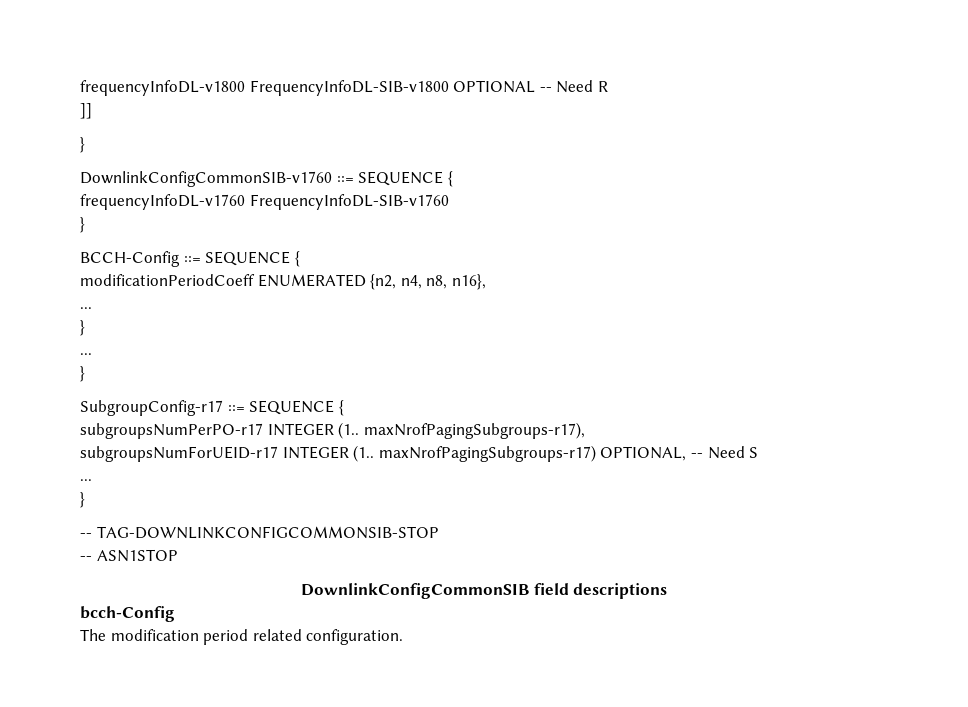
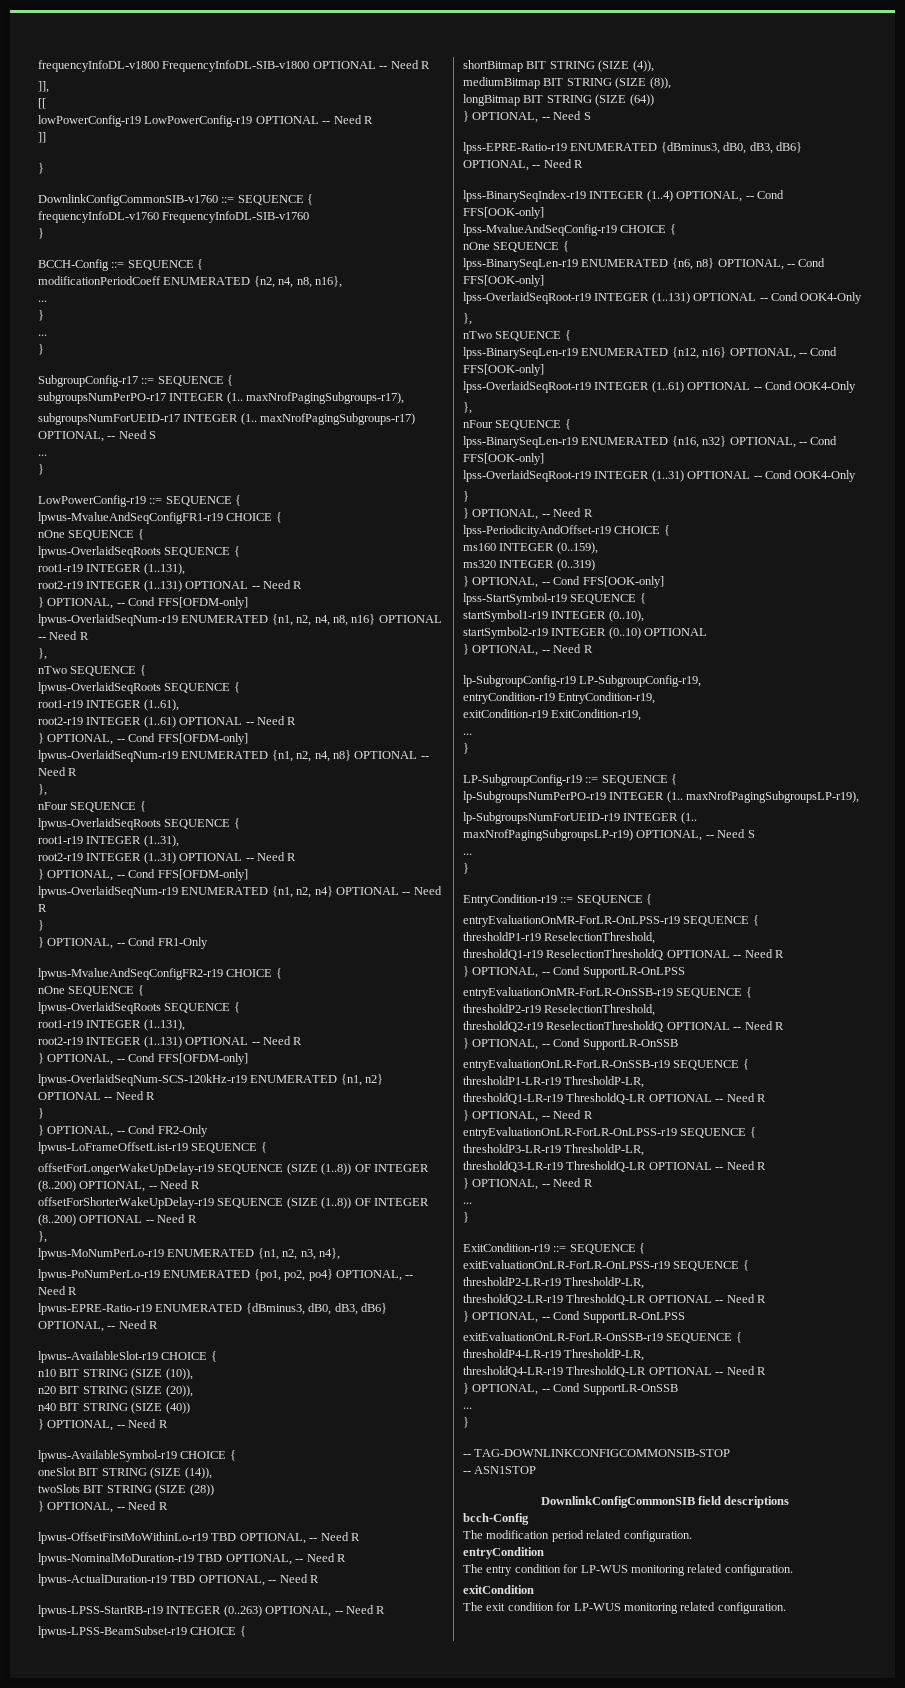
+ ]],
+ [[
+ lowPowerConfig-r19 LowPowerConfig-r19 OPTIONAL -- Need R
+ LowPowerConfig-r19 ::= SEQUENCE {
+ lpwus-MvalueAndSeqConfigFR1-r19 CHOICE {
+ nOne SEQUENCE {
+ lpwus-OverlaidSeqRoots SEQUENCE {
+ root1-r19 INTEGER (1..131),
+ root2-r19 INTEGER (1..131) OPTIONAL -- Need R
+ } OPTIONAL, -- Cond FFS[OFDM-only]
+ lpwus-OverlaidSeqNum-r19 ENUMERATED {n1, n2, n4, n8, n16} OPTIONAL -- Need R
+ },
+ nTwo SEQUENCE {
+ lpwus-OverlaidSeqRoots SEQUENCE {
+ root1-r19 INTEGER (1..61),
+ root2-r19 INTEGER (1..61) OPTIONAL -- Need R
+ } OPTIONAL, -- Cond FFS[OFDM-only]
+ lpwus-OverlaidSeqNum-r19 ENUMERATED {n1, n2, n4, n8} OPTIONAL -- Need R
+ },
+ nFour SEQUENCE {
+ lpwus-OverlaidSeqRoots SEQUENCE {
+ root1-r19 INTEGER (1..31),
+ root2-r19 INTEGER (1..31) OPTIONAL -- Need R
+ } OPTIONAL, -- Cond FFS[OFDM-only]
+ lpwus-OverlaidSeqNum-r19 ENUMERATED {n1, n2, n4} OPTIONAL -- Need R
+ }
+ } OPTIONAL, -- Cond FR1-Only
+ lpwus-MvalueAndSeqConfigFR2-r19 CHOICE {
+ nOne SEQUENCE {
+ lpwus-OverlaidSeqRoots SEQUENCE {
+ root1-r19 INTEGER (1..131),
+ root2-r19 INTEGER (1..131) OPTIONAL -- Need R
+ } OPTIONAL, -- Cond FFS[OFDM-only]
+ lpwus-OverlaidSeqNum-SCS-120kHz-r19 ENUMERATED {n1, n2} OPTIONAL -- Need R
+ }
+ } OPTIONAL, -- Cond FR2-Only
+ lpwus-LoFrameOffsetList-r19 SEQUENCE {
+ offsetForLongerWakeUpDelay-r19 SEQUENCE (SIZE (1..8)) OF INTEGER (8..200) OPTIONAL, -- Need R
+ offsetForShorterWakeUpDelay-r19 SEQUENCE (SIZE (1..8)) OF INTEGER (8..200) OPTIONAL -- Need R
+ },
+ lpwus-MoNumPerLo-r19 ENUMERATED {n1, n2, n3, n4},
+ lpwus-PoNumPerLo-r19 ENUMERATED {po1, po2, po4} OPTIONAL, -- Need R
+ lpwus-EPRE-Ratio-r19 ENUMERATED {dBminus3, dB0, dB3, dB6} OPTIONAL, -- Need R
+ lpwus-AvailableSlot-r19 CHOICE {
+ n10 BIT STRING (SIZE (10)),
+ n20 BIT STRING (SIZE (20)),
+ n40 BIT STRING (SIZE (40))
+ } OPTIONAL, -- Need R
+ lpwus-AvailableSymbol-r19 CHOICE {
+ oneSlot BIT STRING (SIZE (14)),
+ twoSlots BIT STRING (SIZE (28))
+ } OPTIONAL, -- Need R
+ lpwus-OffsetFirstMoWithinLo-r19 TBD OPTIONAL, -- Need R
+ lpwus-NominalMoDuration-r19 TBD OPTIONAL, -- Need R
+ lpwus-ActualDuration-r19 TBD OPTIONAL, -- Need R
+ lpwus-LPSS-StartRB-r19 INTEGER (0..263) OPTIONAL, -- Need R
+ lpwus-LPSS-BeamSubset-r19 CHOICE {
+ shortBitmap BIT STRING (SIZE (4)),
+ mediumBitmap BIT STRING (SIZE (8)),
+ longBitmap BIT STRING (SIZE (64))
+ } OPTIONAL, -- Need S
+ lpss-EPRE-Ratio-r19 ENUMERATED {dBminus3, dB0, dB3, dB6} OPTIONAL, -- Need R
+ lpss-BinarySeqIndex-r19 INTEGER (1..4) OPTIONAL, -- Cond FFS[OOK-only]
+ lpss-MvalueAndSeqConfig-r19 CHOICE {
+ nOne SEQUENCE {
+ lpss-BinarySeqLen-r19 ENUMERATED {n6, n8} OPTIONAL, -- Cond FFS[OOK-only]
+ lpss-OverlaidSeqRoot-r19 INTEGER (1..131) OPTIONAL -- Cond OOK4-Only
+ },
+ nTwo SEQUENCE {
+ lpss-BinarySeqLen-r19 ENUMERATED {n12, n16} OPTIONAL, -- Cond FFS[OOK-only]
+ lpss-OverlaidSeqRoot-r19 INTEGER (1..61) OPTIONAL -- Cond OOK4-Only
+ },
+ nFour SEQUENCE {
+ lpss-BinarySeqLen-r19 ENUMERATED {n16, n32} OPTIONAL, -- Cond FFS[OOK-only]
+ lpss-OverlaidSeqRoot-r19 INTEGER (1..31) OPTIONAL -- Cond OOK4-Only
+ }
+ } OPTIONAL, -- Need R
+ lpss-PeriodicityAndOffset-r19 CHOICE {
+ ms160 INTEGER (0..159),
+ ms320 INTEGER (0..319)
+ } OPTIONAL, -- Cond FFS[OOK-only]
+ lpss-StartSymbol-r19 SEQUENCE {
+ startSymbol1-r19 INTEGER (0..10),
+ startSymbol2-r19 INTEGER (0..10) OPTIONAL
+ } OPTIONAL, -- Need R
+ lp-SubgroupConfig-r19 LP-SubgroupConfig-r19,
+ entryCondition-r19 EntryCondition-r19,
+ exitCondition-r19 ExitCondition-r19,
+ ...
+ }
+ LP-SubgroupConfig-r19 ::= SEQUENCE {
+ lp-SubgroupsNumPerPO-r19 INTEGER (1.. maxNrofPagingSubgroupsLP-r19),
+ lp-SubgroupsNumForUEID-r19 INTEGER (1.. maxNrofPagingSubgroupsLP-r19) OPTIONAL, -- Need S
+ ...
+ }
+ EntryCondition-r19 ::= SEQUENCE {
+ entryEvaluationOnMR-ForLR-OnLPSS-r19 SEQUENCE {
+ thresholdP1-r19 ReselectionThreshold,
+ thresholdQ1-r19 ReselectionThresholdQ OPTIONAL -- Need R
+ } OPTIONAL, -- Cond SupportLR-OnLPSS
+ entryEvaluationOnMR-ForLR-OnSSB-r19 SEQUENCE {
+ thresholdP2-r19 ReselectionThreshold,
+ thresholdQ2-r19 ReselectionThresholdQ OPTIONAL -- Need R
+ } OPTIONAL, -- Cond SupportLR-OnSSB
+ entryEvaluationOnLR-ForLR-OnSSB-r19 SEQUENCE {
+ thresholdP1-LR-r19 ThresholdP-LR,
+ thresholdQ1-LR-r19 ThresholdQ-LR OPTIONAL -- Need R
+ } OPTIONAL, -- Need R
+ entryEvaluationOnLR-ForLR-OnLPSS-r19 SEQUENCE {
+ thresholdP3-LR-r19 ThresholdP-LR,
+ thresholdQ3-LR-r19 ThresholdQ-LR OPTIONAL -- Need R
+ } OPTIONAL, -- Need R
+ ...
+ }
+ ExitCondition-r19 ::= SEQUENCE {
+ exitEvaluationOnLR-ForLR-OnLPSS-r19 SEQUENCE {
+ thresholdP2-LR-r19 ThresholdP-LR,
+ thresholdQ2-LR-r19 ThresholdQ-LR OPTIONAL -- Need R
+ } OPTIONAL, -- Cond SupportLR-OnLPSS
+ exitEvaluationOnLR-ForLR-OnSSB-r19 SEQUENCE {
+ thresholdP4-LR-r19 ThresholdP-LR,
+ thresholdQ4-LR-r19 ThresholdQ-LR OPTIONAL -- Need R
+ } OPTIONAL, -- Cond SupportLR-OnSSB
+ ...
+ }
+ entryCondition
+ The entry condition for LP-WUS monitoring related configuration.
+ exitCondition
+ The exit condition for LP-WUS monitoring related configuration.

